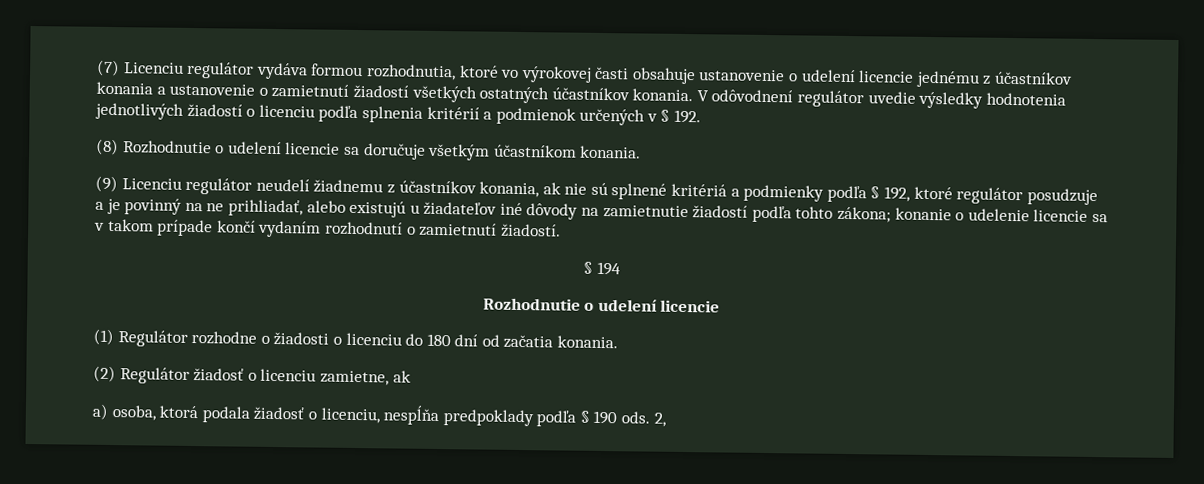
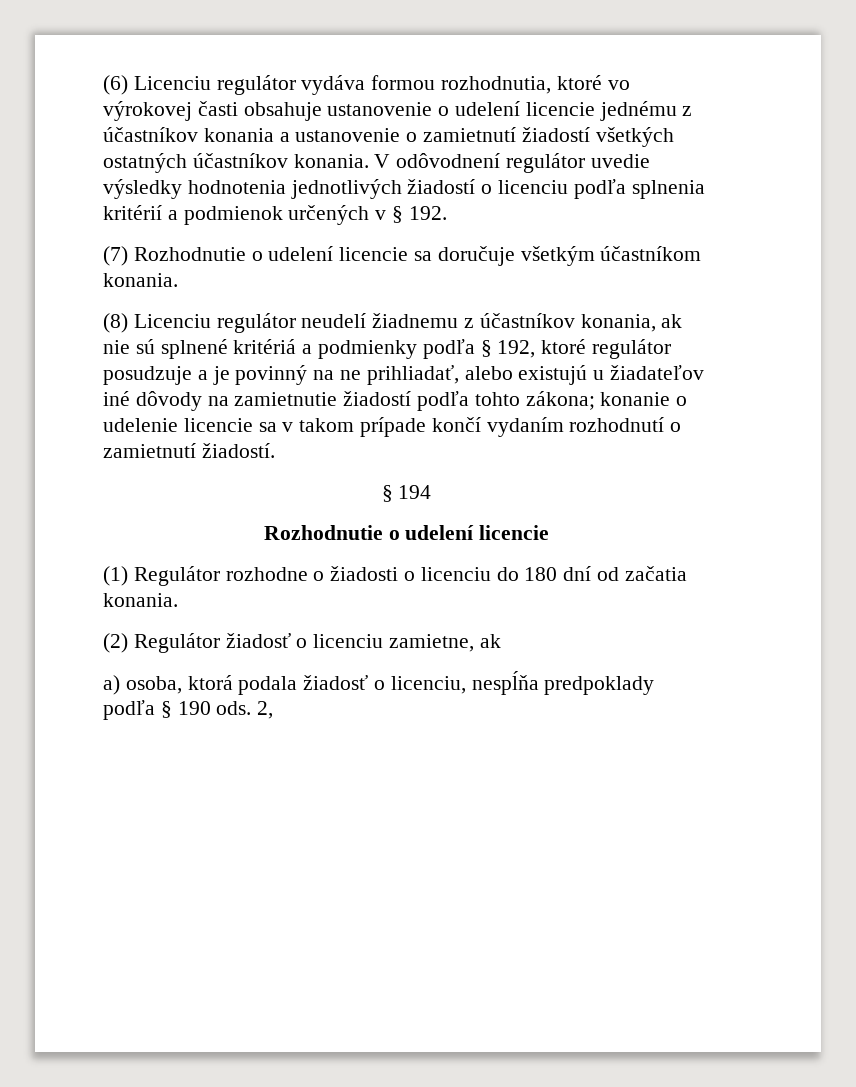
- (7) Licenciu regulátor vydáva formou rozhodnutia, ktoré vo výrokovej časti obsahuje ustanovenie o udelení licencie jednému z účastníkov konania a ustanovenie o zamietnutí žiadostí všetkých ostatných účastníkov konania.
+ (6) Licenciu regulátor vydáva formou rozhodnutia, ktoré vo výrokovej časti obsahuje ustanovenie o udelení licencie jednému z účastníkov konania a ustanovenie o zamietnutí žiadostí všetkých ostatných účastníkov konania.
- (8) Rozhodnutie o udelení licencie sa doručuje všetkým účastníkom konania.
+ (7) Rozhodnutie o udelení licencie sa doručuje všetkým účastníkom konania.
- (9) Licenciu regulátor neudelí žiadnemu z účastníkov konania, ak nie sú splnené kritériá a podmienky podľa § 192, ktoré regulátor posudzuje a je povinný na ne prihliadať, alebo existujú u žiadateľov iné dôvody na zamietnutie žiadostí podľa tohto zákona; konanie o udelenie licencie sa v takom prípade končí vydaním rozhodnutí o zamietnutí žiadostí.
+ (8) Licenciu regulátor neudelí žiadnemu z účastníkov konania, ak nie sú splnené kritériá a podmienky podľa § 192, ktoré regulátor posudzuje a je povinný na ne prihliadať, alebo existujú u žiadateľov iné dôvody na zamietnutie žiadostí podľa tohto zákona; konanie o udelenie licencie sa v takom prípade končí vydaním rozhodnutí o zamietnutí žiadostí.

